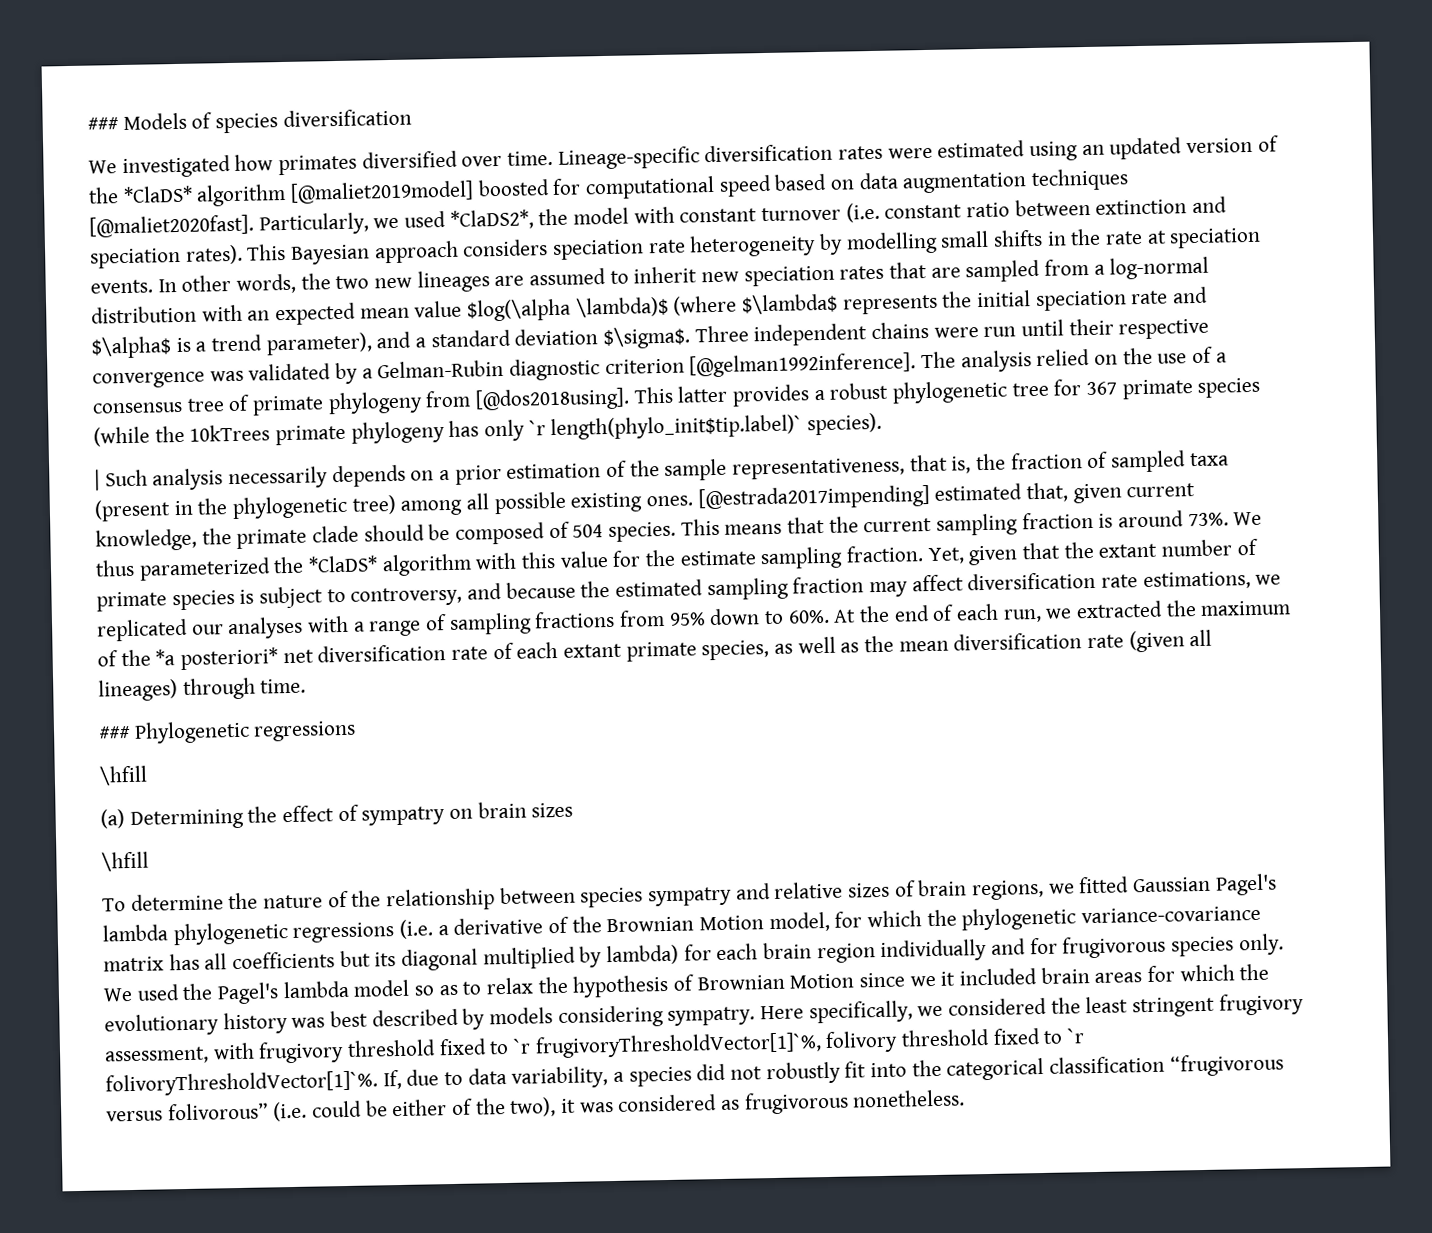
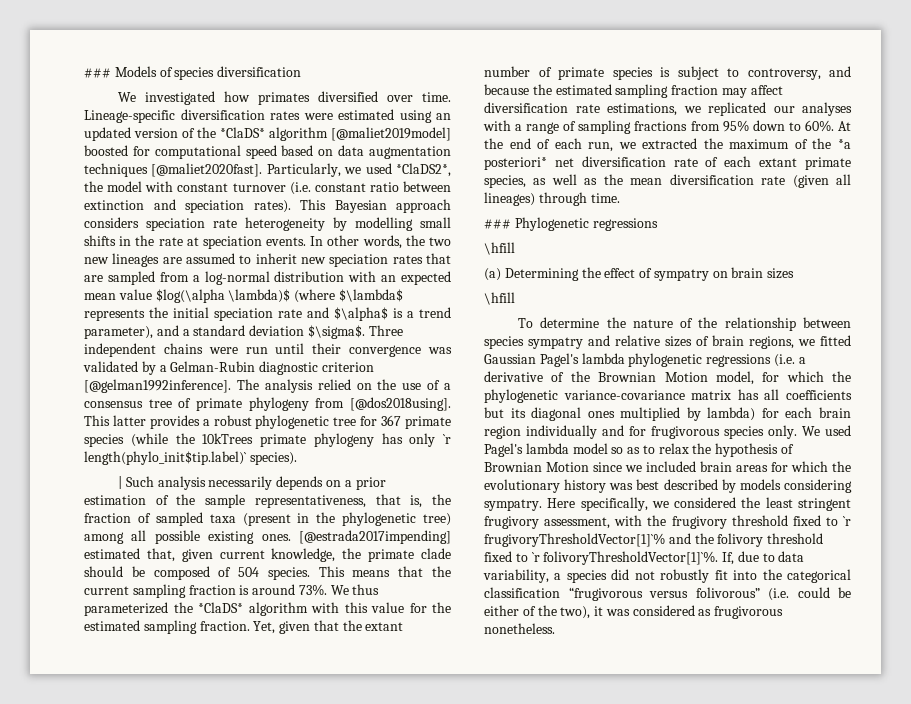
- Three independent chains were run until their respective convergence was validated by a Gelman-Rubin diagnostic criterion [@gelman1992inference].
+ Three independent chains were run until their convergence was validated by a Gelman-Rubin diagnostic criterion [@gelman1992inference].
- We thus parameterized the *ClaDS* algorithm with this value for the estimate sampling fraction.
+ We thus parameterized the *ClaDS* algorithm with this value for the estimated sampling fraction.
- To determine the nature of the relationship between species sympatry and relative sizes of brain regions, we fitted Gaussian Pagel's lambda phylogenetic regressions (i.e. a derivative of the Brownian Motion model, for which the phylogenetic variance-covariance matrix has all coefficients but its diagonal multiplied by lambda) for each brain region individually and for frugivorous species only.
+ To determine the nature of the relationship between species sympatry and relative sizes of brain regions, we fitted Gaussian Pagel's lambda phylogenetic regressions (i.e. a derivative of the Brownian Motion model, for which the phylogenetic variance-covariance matrix has all coefficients but its diagonal ones multiplied by lambda) for each brain region individually and for frugivorous species only.
- We used the Pagel's lambda model so as to relax the hypothesis of Brownian Motion since we it included brain areas for which the evolutionary history was best described by models considering sympatry.
+ We used Pagel's lambda model so as to relax the hypothesis of Brownian Motion since we included brain areas for which the evolutionary history was best described by models considering sympatry.
- Here specifically, we considered the least stringent frugivory assessment, with frugivory threshold fixed to `r frugivoryThresholdVector[1]`%, folivory threshold fixed to `r folivoryThresholdVector[1]`%.
+ Here specifically, we considered the least stringent frugivory assessment, with the frugivory threshold fixed to `r frugivoryThresholdVector[1]`% and the folivory threshold fixed to `r folivoryThresholdVector[1]`%.

